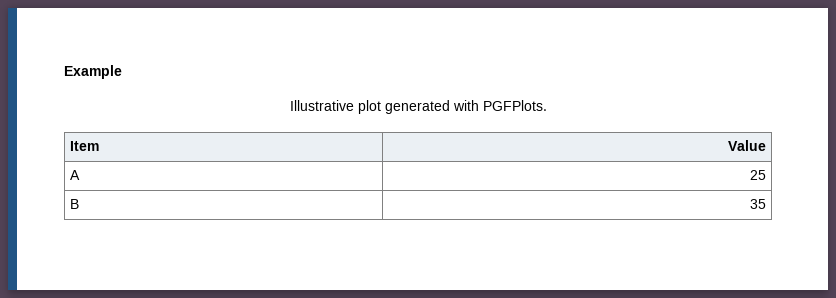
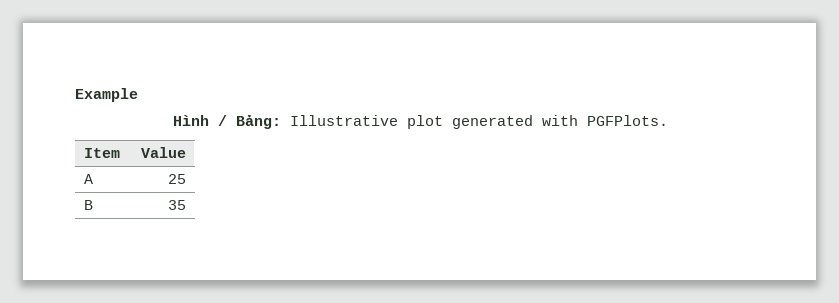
- Illustrative plot generated with PGFPlots.
+ Hình / Bảng: Illustrative plot generated with PGFPlots.

